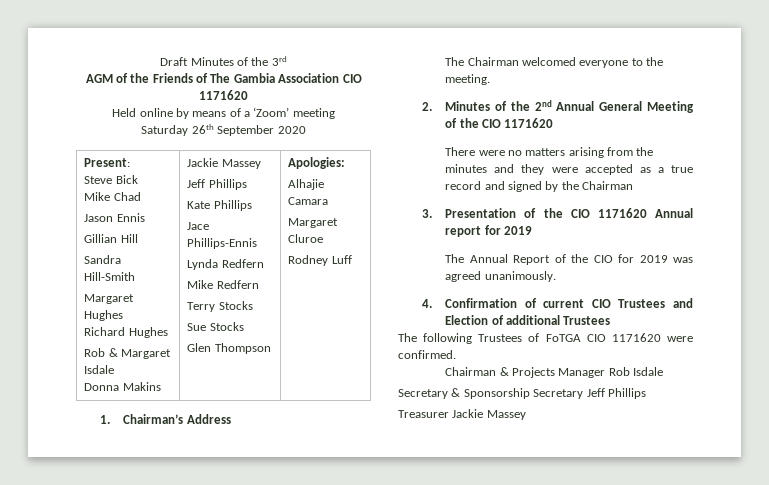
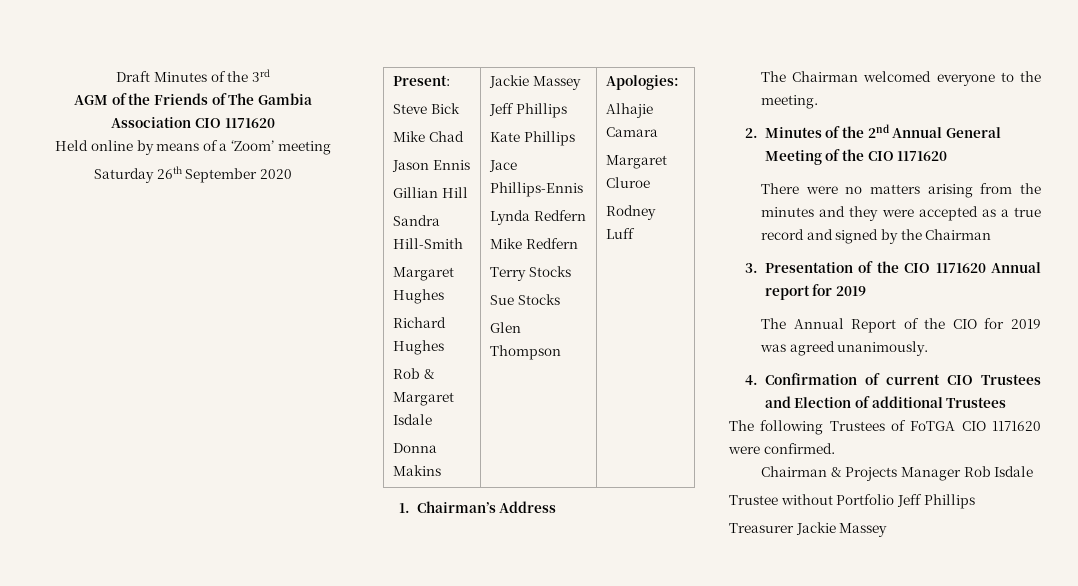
- Secretary & Sponsorship Secretary Jeff Phillips
+ Trustee without Portfolio Jeff Phillips

